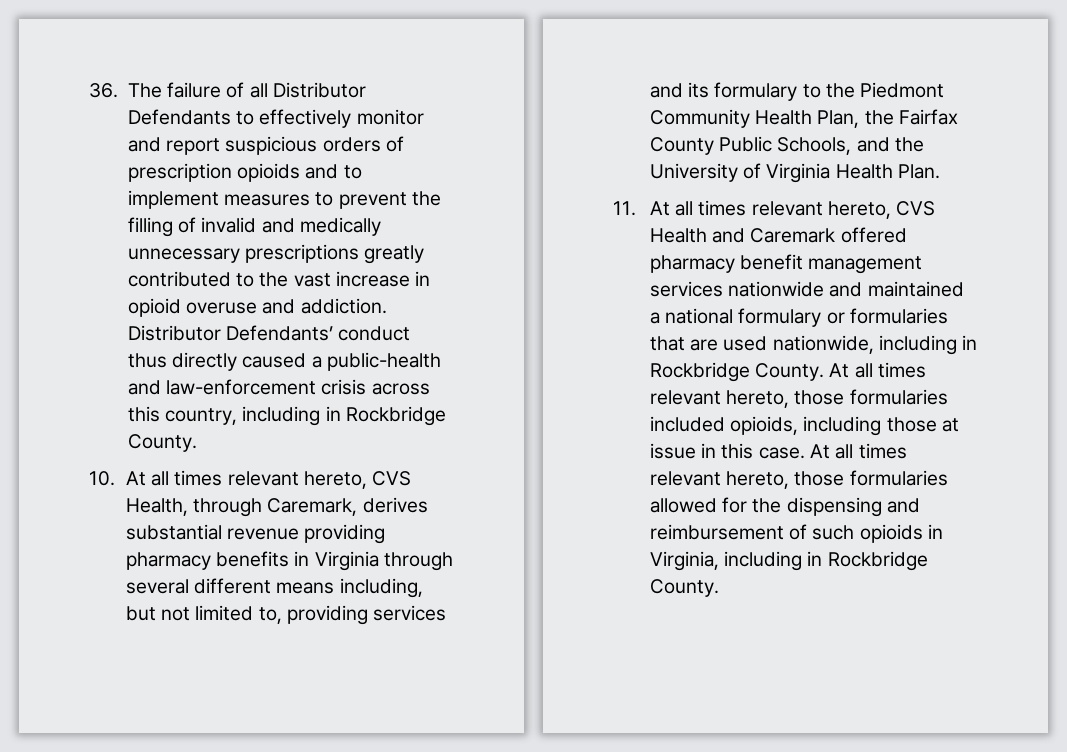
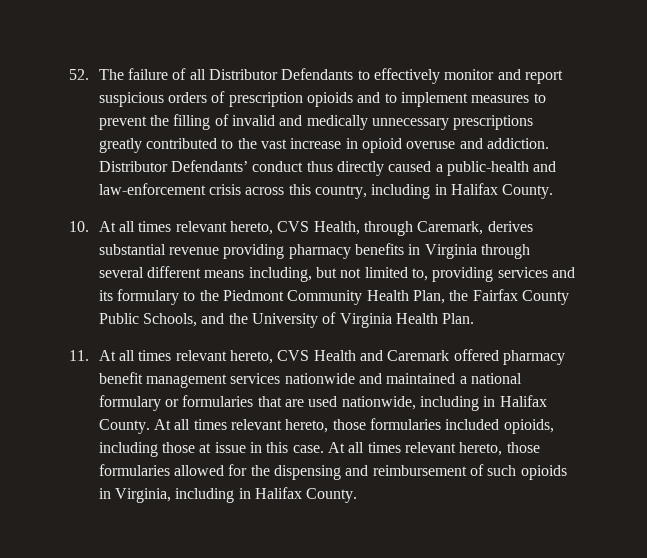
- 36. The failure of all Distributor Defendants to effectively monitor and report suspicious orders of prescription opioids and to implement measures to prevent the filling of invalid and medically unnecessary prescriptions greatly contributed to the vast increase in opioid overuse and addiction.
+ 52. The failure of all Distributor Defendants to effectively monitor and report suspicious orders of prescription opioids and to implement measures to prevent the filling of invalid and medically unnecessary prescriptions greatly contributed to the vast increase in opioid overuse and addiction.
- Distributor Defendants’ conduct thus directly caused a public-health and law-enforcement crisis across this country, including in Rockbridge County.
+ Distributor Defendants’ conduct thus directly caused a public-health and law-enforcement crisis across this country, including in Halifax County.
- 11. At all times relevant hereto, CVS Health and Caremark offered pharmacy benefit management services nationwide and maintained a national formulary or formularies that are used nationwide, including in Rockbridge County.
+ 11. At all times relevant hereto, CVS Health and Caremark offered pharmacy benefit management services nationwide and maintained a national formulary or formularies that are used nationwide, including in Halifax County.
- At all times relevant hereto, those formularies allowed for the dispensing and reimbursement of such opioids in Virginia, including in Rockbridge County.
+ At all times relevant hereto, those formularies allowed for the dispensing and reimbursement of such opioids in Virginia, including in Halifax County.

